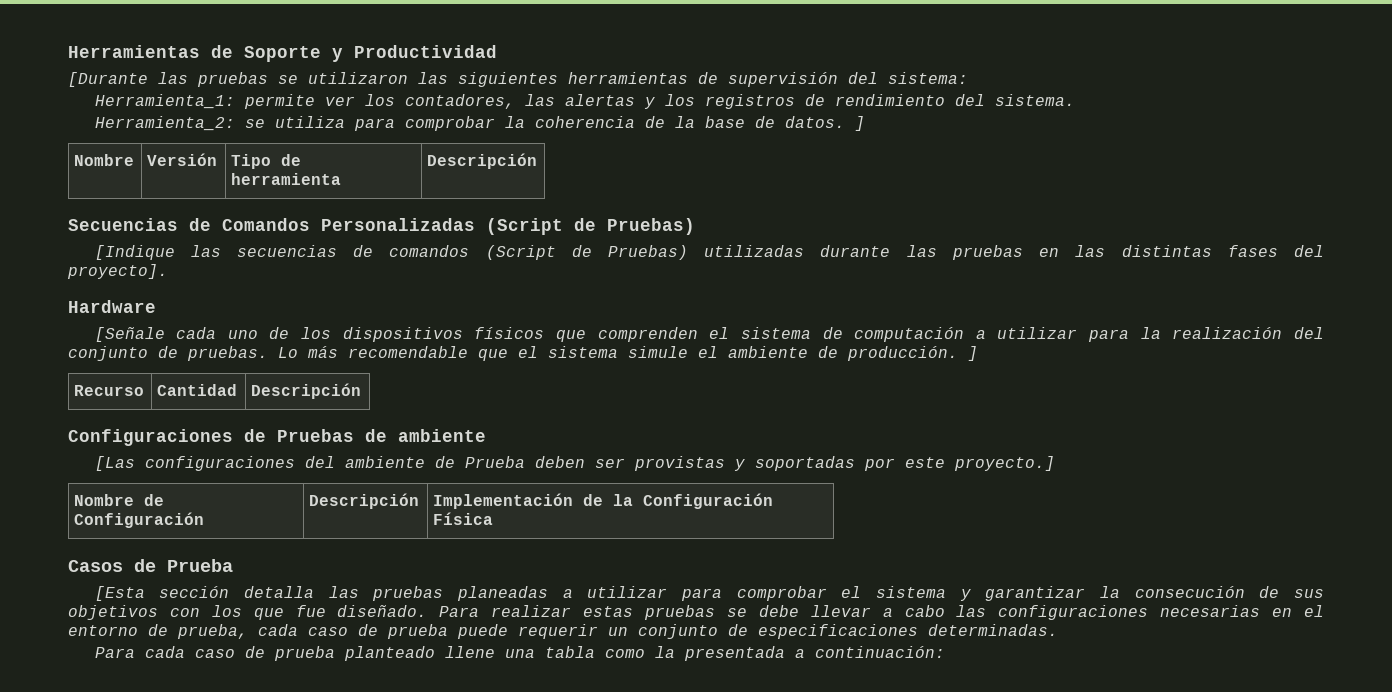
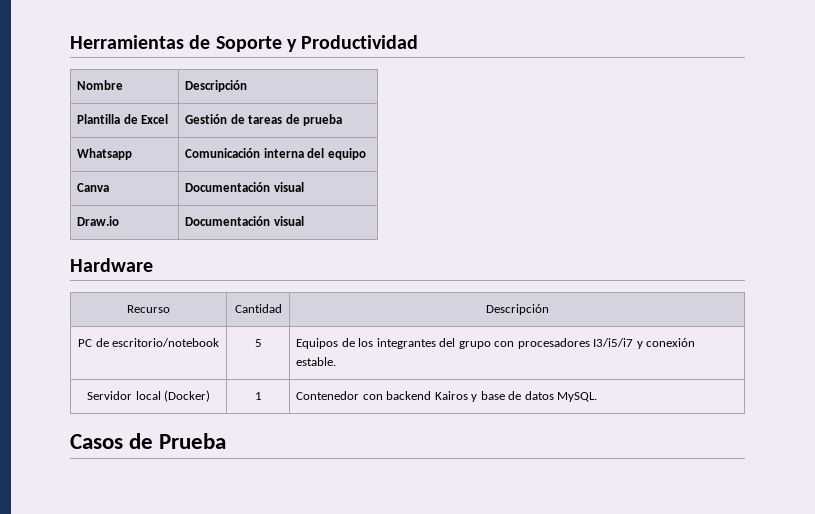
- [Durante las pruebas se utilizaron las siguientes herramientas de supervisión del sistema:
- Herramienta_1: permite ver los contadores, las alertas y los registros de rendimiento del sistema.
- Herramienta_2: se utiliza para comprobar la coherencia de la base de datos. ]
- Nombre | Versión | Tipo de herramienta | Descripción
- Secuencias de Comandos Personalizadas (Script de Pruebas)
- [Indique las secuencias de comandos (Script de Pruebas) utilizadas durante las pruebas en las distintas fases del proyecto].
+ Nombre | Descripción
+ Plantilla de Excel | Gestión de tareas de prueba
+ Whatsapp | Comunicación interna del equipo
+ Canva | Documentación visual
+ Draw.io | Documentación visual
  Hardware
- [Señale cada uno de los dispositivos físicos que comprenden el sistema de computación a utilizar para la realización del conjunto de pruebas. Lo más recomendable que el sistema simule el ambiente de producción. ]
  Recurso | Cantidad | Descripción
- Configuraciones de Pruebas de ambiente
- [Las configuraciones del ambiente de Prueba deben ser provistas y soportadas por este proyecto.]
- Nombre de Configuración | Descripción | Implementación de la Configuración Física
+ PC de escritorio/notebook | 5 | Equipos de los integrantes del grupo con procesadores I3/i5/i7 y conexión estable.
+ Servidor local (Docker) | 1 | Contenedor con backend Kairos y base de datos MySQL.
  Casos de Prueba
- [Esta sección detalla las pruebas planeadas a utilizar para comprobar el sistema y garantizar la consecución de sus objetivos con los que fue diseñado. Para realizar estas pruebas se debe llevar a cabo las configuraciones necesarias en el entorno de prueba, cada caso de prueba puede requerir un conjunto de especificaciones determinadas.
- Para cada caso de prueba planteado llene una tabla como la presentada a continuación:

